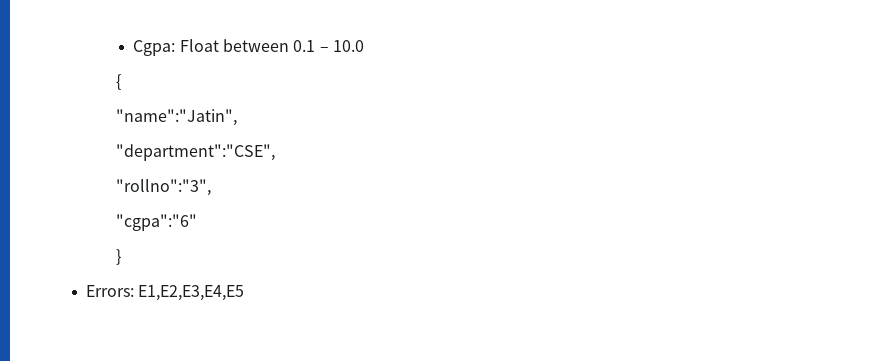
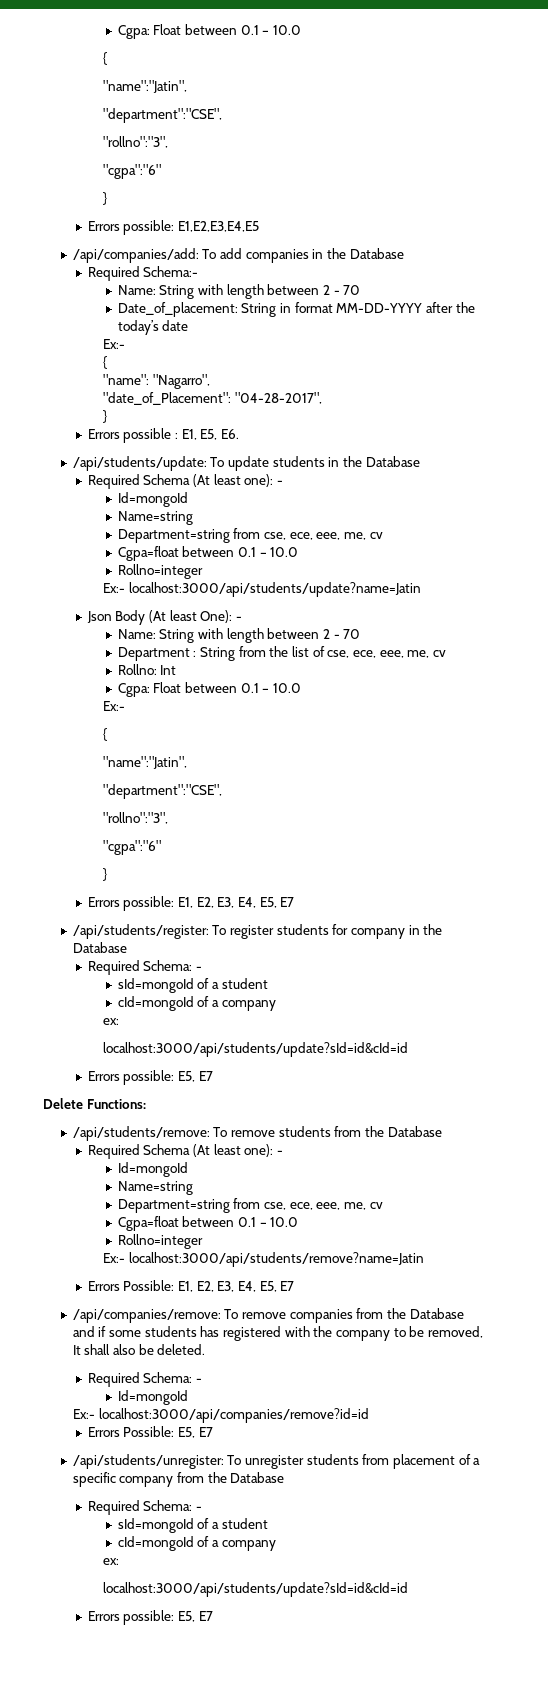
- Errors: E1,E2,E3,E4,E5
+ Errors possible: E1,E2,E3,E4,E5
+ /api/companies/add: To add companies in the Database
+ Required Schema:-
+ Name: String with length between 2 - 70
+ Date_of_placement: String in format MM-DD-YYYY after the today’s date
+ Ex:-
+ {
+ "name": "Nagarro",
+ "date_of_Placement": "04-28-2017",
+ }
+ Errors possible : E1, E5, E6.
+ /api/students/update: To update students in the Database
+ Required Schema (At least one): -
+ Id=mongoId
+ Name=string
+ Department=string from cse, ece, eee, me, cv
+ Cgpa=float between 0.1 – 10.0
+ Rollno=integer
+ Ex:- localhost:3000/api/students/update?name=Jatin
+ Json Body (At least One): -
+ Name: String with length between 2 - 70
+ Department : String from the list of cse, ece, eee, me, cv
+ Rollno: Int
+ Cgpa: Float between 0.1 – 10.0
+ Ex:-
+ {
+ "name":"Jatin",
+ "department":"CSE",
+ "rollno":"3",
+ "cgpa":"6"
+ }
+ Errors possible: E1, E2, E3, E4, E5, E7
+ /api/students/register: To register students for company in the Database
+ Required Schema: -
+ sId=mongoId of a student
+ cId=mongoId of a company
+ ex:
+ localhost:3000/api/students/update?sId=id&cId=id
+ Errors possible: E5, E7
+ Delete Functions:
+ /api/students/remove: To remove students from the Database
+ Required Schema (At least one): -
+ Id=mongoId
+ Name=string
+ Department=string from cse, ece, eee, me, cv
+ Cgpa=float between 0.1 – 10.0
+ Rollno=integer
+ Ex:- localhost:3000/api/students/remove?name=Jatin
+ Errors Possible: E1, E2, E3, E4, E5, E7
+ /api/companies/remove: To remove companies from the Database and if some students has registered with the company to be removed, It shall also be deleted.
+ Required Schema: -
+ Id=mongoId
+ Ex:- localhost:3000/api/companies/remove?id=id
+ Errors Possible: E5, E7
+ /api/students/unregister: To unregister students from placement of a specific company from the Database
+ Required Schema: -
+ sId=mongoId of a student
+ cId=mongoId of a company
+ ex:
+ localhost:3000/api/students/update?sId=id&cId=id
+ Errors possible: E5, E7

